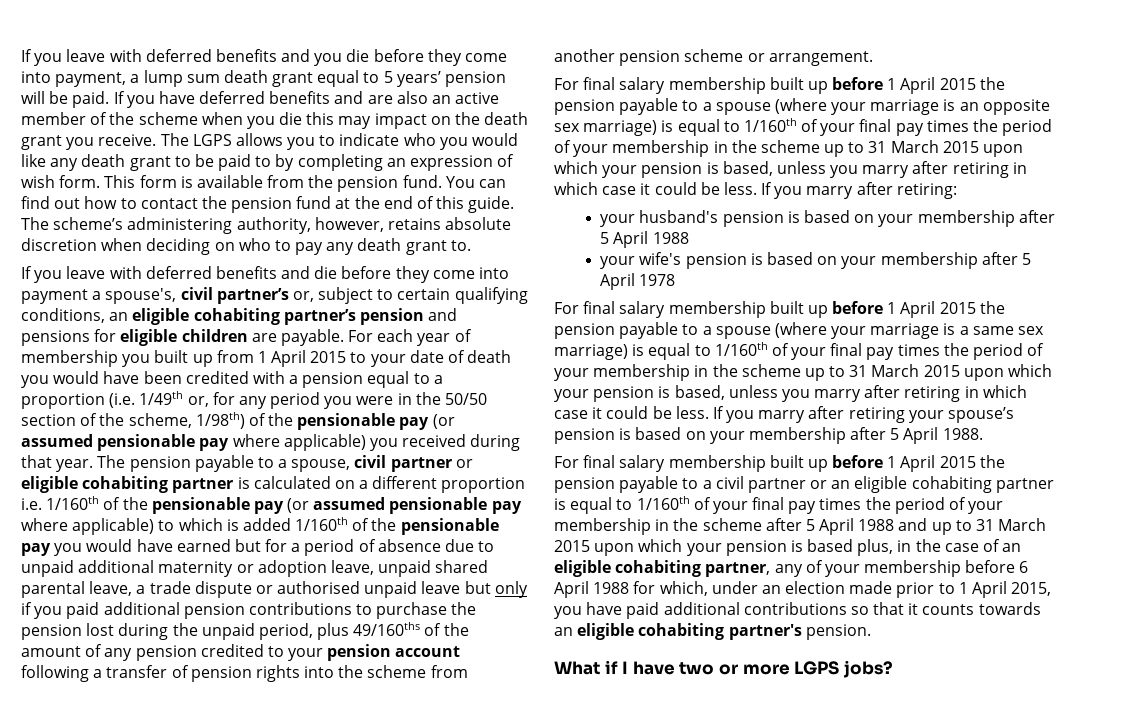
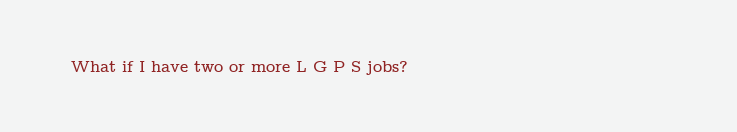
- If you leave with deferred benefits and you die before they come into payment, a lump sum death grant equal to 5 years’ pension will be paid. If you have deferred benefits and are also an active member of the scheme when you die this may impact on the death grant you receive. The LGPS allows you to indicate who you would like any death grant to be paid to by completing an expression of wish form. This form is available from the pension fund. You can find out how to contact the pension fund at the end of this guide. The scheme’s administering authority, however, retains absolute discretion when deciding on who to pay any death grant to.
- If you leave with deferred benefits and die before they come into payment a spouse's, civil partner’s or, subject to certain qualifying conditions, an eligible cohabiting partner’s pension and pensions for eligible children are payable. For each year of membership you built up from 1 April 2015 to your date of death you would have been credited with a pension equal to a proportion (i.e. 1/49th or, for any period you were in the 50/50 section of the scheme, 1/98th) of the pensionable pay (or assumed pensionable pay where applicable) you received during that year. The pension payable to a spouse, civil partner or eligible cohabiting partner is calculated on a different proportion i.e. 1/160th of the pensionable pay (or assumed pensionable pay where applicable) to which is added 1/160th of the pensionable pay you would have earned but for a period of absence due to unpaid additional maternity or adoption leave, unpaid shared parental leave, a trade dispute or authorised unpaid leave but only if you paid additional pension contributions to purchase the pension lost during the unpaid period, plus 49/160ths of the amount of any pension credited to your pension account following a transfer of pension rights into the scheme from another pension scheme or arrangement.
- For final salary membership built up before 1 April 2015 the pension payable to a spouse (where your marriage is an opposite sex marriage) is equal to 1/160th of your final pay times the period of your membership in the scheme up to 31 March 2015 upon which your pension is based, unless you marry after retiring in which case it could be less. If you marry after retiring:
- your husband's pension is based on your membership after 5 April 1988
- your wife's pension is based on your membership after 5 April 1978
- For final salary membership built up before 1 April 2015 the pension payable to a spouse (where your marriage is a same sex marriage) is equal to 1/160th of your final pay times the period of your membership in the scheme up to 31 March 2015 upon which your pension is based, unless you marry after retiring in which case it could be less. If you marry after retiring your spouse’s pension is based on your membership after 5 April 1988.
- For final salary membership built up before 1 April 2015 the pension payable to a civil partner or an eligible cohabiting partner is equal to 1/160th of your final pay times the period of your membership in the scheme after 5 April 1988 and up to 31 March 2015 upon which your pension is based plus, in the case of an eligible cohabiting partner, any of your membership before 6 April 1988 for which, under an election made prior to 1 April 2015, you have paid additional contributions so that it counts towards an eligible cohabiting partner's pension.
- What if I have two or more LGPS jobs?
+ What if I have two or more L G P S jobs?

